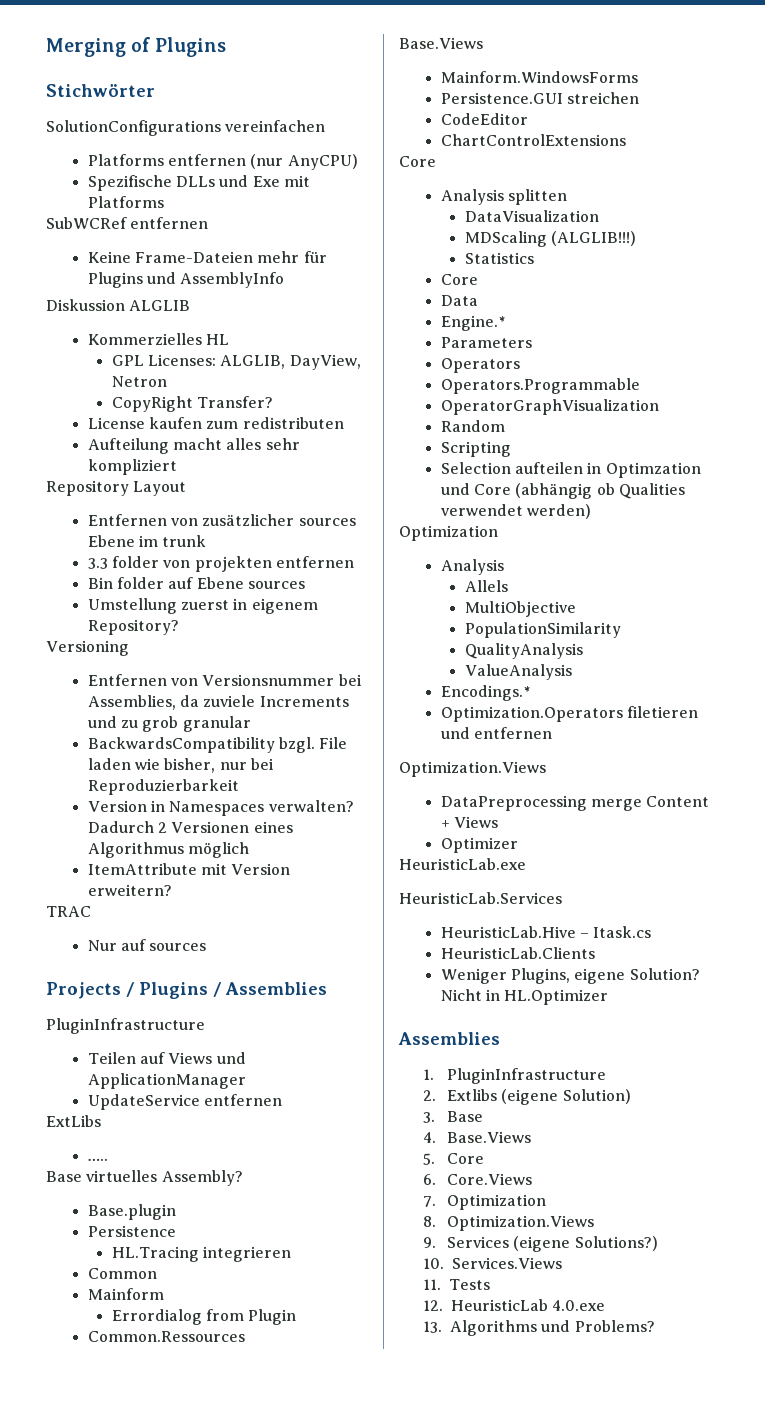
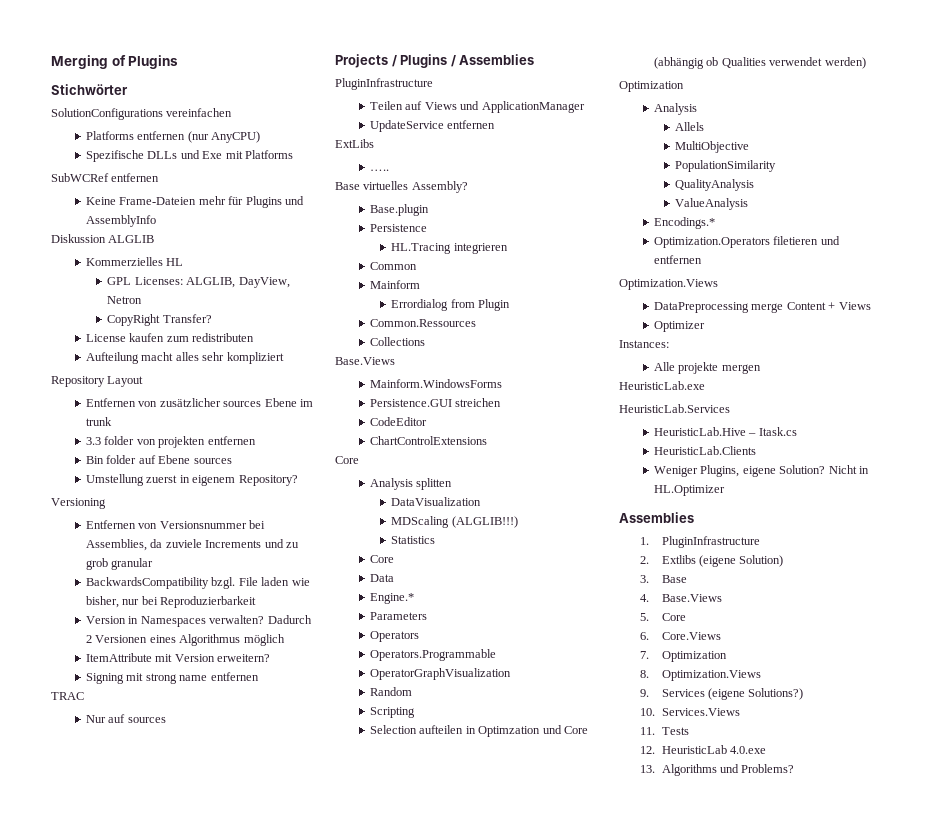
+ Signing mit strong name entfernen
+ Collections
+ Instances:
+ Alle projekte mergen

